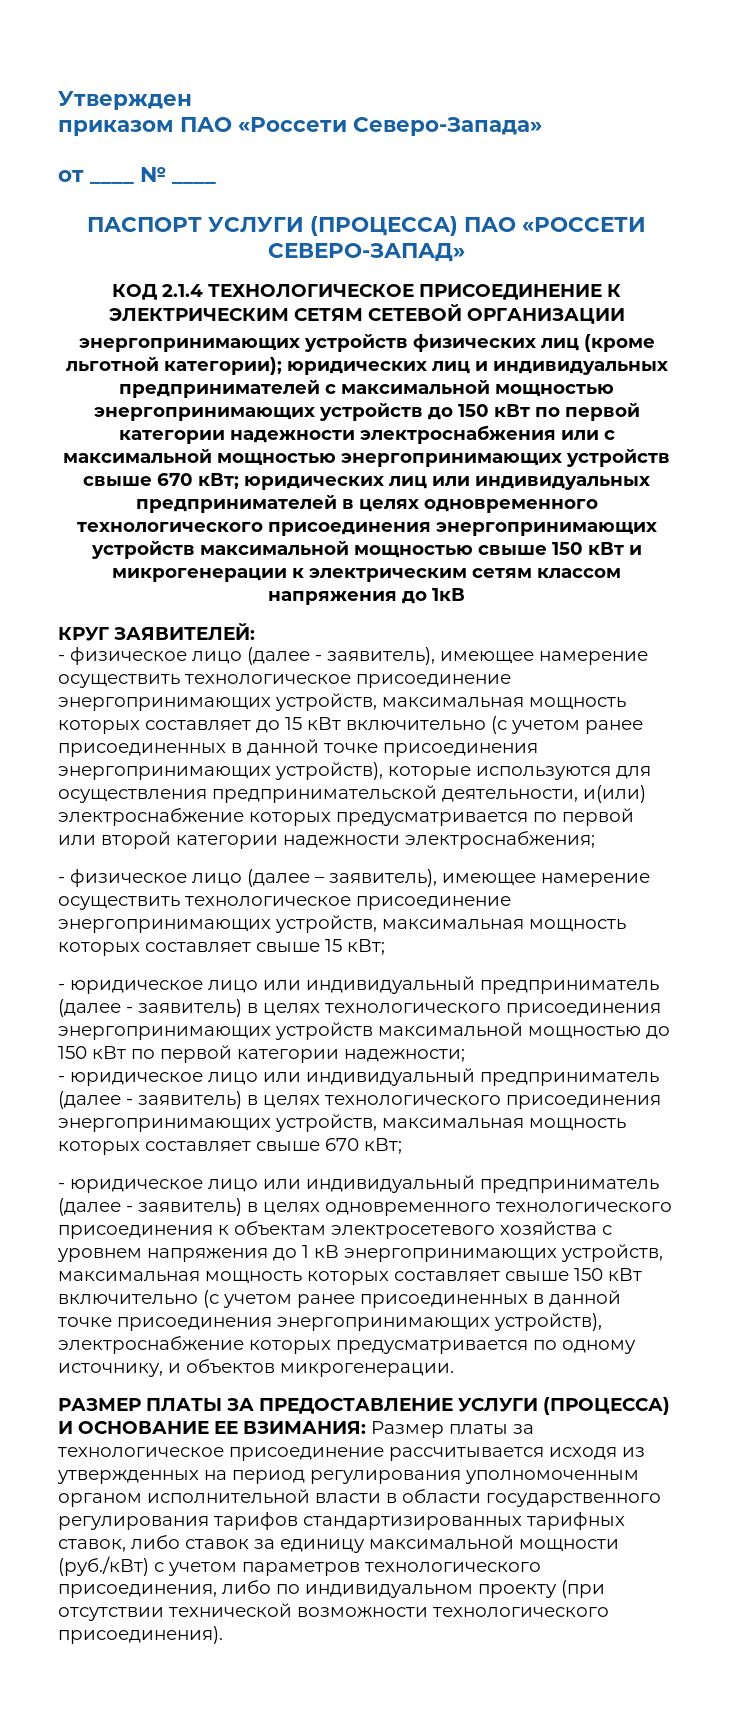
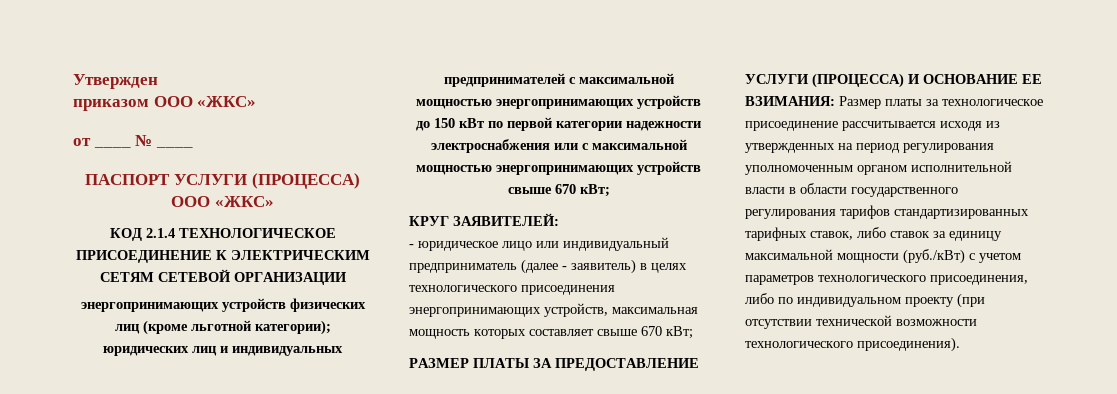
- приказом ПАО «Россети Северо-Запада»
+ приказом ООО «ЖКС»
- ПАСПОРТ УСЛУГИ (ПРОЦЕССА) ПАО «РОССЕТИ СЕВЕРО-ЗАПАД»
+ ПАСПОРТ УСЛУГИ (ПРОЦЕССА) ООО «ЖКС»
- энергопринимающих устройств физических лиц (кроме льготной категории); юридических лиц и индивидуальных предпринимателей с максимальной мощностью энергопринимающих устройств до 150 кВт по первой категории надежности электроснабжения или с максимальной мощностью энергопринимающих устройств свыше 670 кВт; юридических лиц или индивидуальных предпринимателей в целях одновременного технологического присоединения энергопринимающих устройств максимальной мощностью свыше 150 кВт и микрогенерации к электрическим сетям классом напряжения до 1кВ
+ энергопринимающих устройств физических лиц (кроме льготной категории); юридических лиц и индивидуальных предпринимателей с максимальной мощностью энергопринимающих устройств до 150 кВт по первой категории надежности электроснабжения или с максимальной мощностью энергопринимающих устройств свыше 670 кВт;
  КРУГ ЗАЯВИТЕЛЕЙ:
- - физическое лицо (далее - заявитель), имеющее намерение осуществить технологическое присоединение энергопринимающих устройств, максимальная мощность которых составляет до 15 кВт включительно (с учетом ранее присоединенных в данной точке присоединения энергопринимающих устройств), которые используются для осуществления предпринимательской деятельности, и(или) электроснабжение которых предусматривается по первой или второй категории надежности электроснабжения;
- - физическое лицо (далее – заявитель), имеющее намерение осуществить технологическое присоединение энергопринимающих устройств, максимальная мощность которых составляет свыше 15 кВт;
- - юридическое лицо или индивидуальный предприниматель (далее - заявитель) в целях технологического присоединения энергопринимающих устройств максимальной мощностью до 150 кВт по первой категории надежности;
- - юридическое лицо или индивидуальный предприниматель (далее - заявитель) в целях одновременного технологического присоединения к объектам электросетевого хозяйства с уровнем напряжения до 1 кВ энергопринимающих устройств, максимальная мощность которых составляет свыше 150 кВт включительно (с учетом ранее присоединенных в данной точке присоединения энергопринимающих устройств), электроснабжение которых предусматривается по одному источнику, и объектов микрогенерации.

